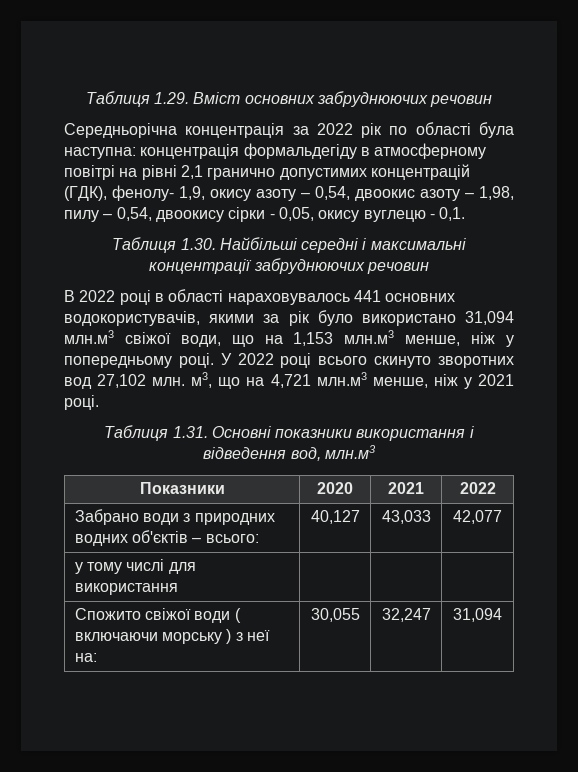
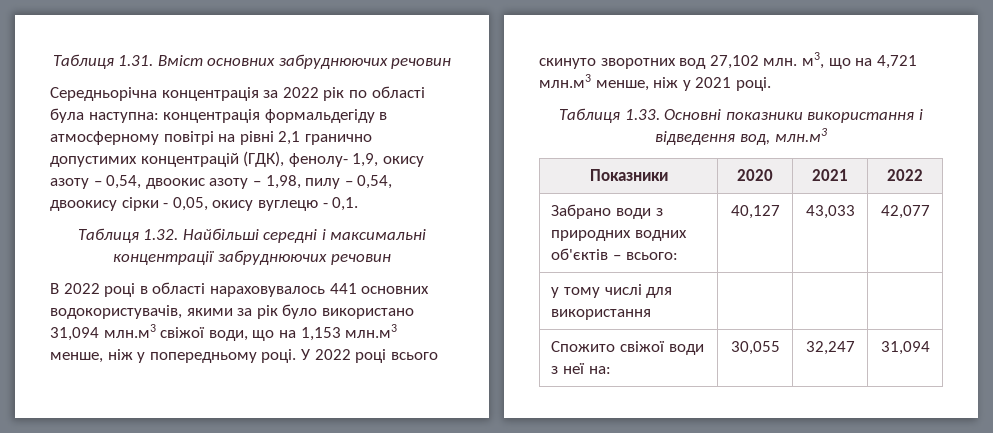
- Таблиця 1.29. Вміст основних забруднюючих речовин
+ Таблиця 1.31. Вміст основних забруднюючих речовин
- Таблиця 1.30. Найбільші середні і максимальні концентрації забруднюючих речовин
+ Таблиця 1.32. Найбільші середні і максимальні концентрації забруднюючих речовин
- Таблиця 1.31. Основні показники використання і відведення вод, млн.м3
+ Таблиця 1.33. Основні показники використання і відведення вод, млн.м3
- Спожито свіжої води ( включаючи морську ) з неї на: | 30,055 | 32,247 | 31,094
+ Спожито свіжої води з неї на: | 30,055 | 32,247 | 31,094

